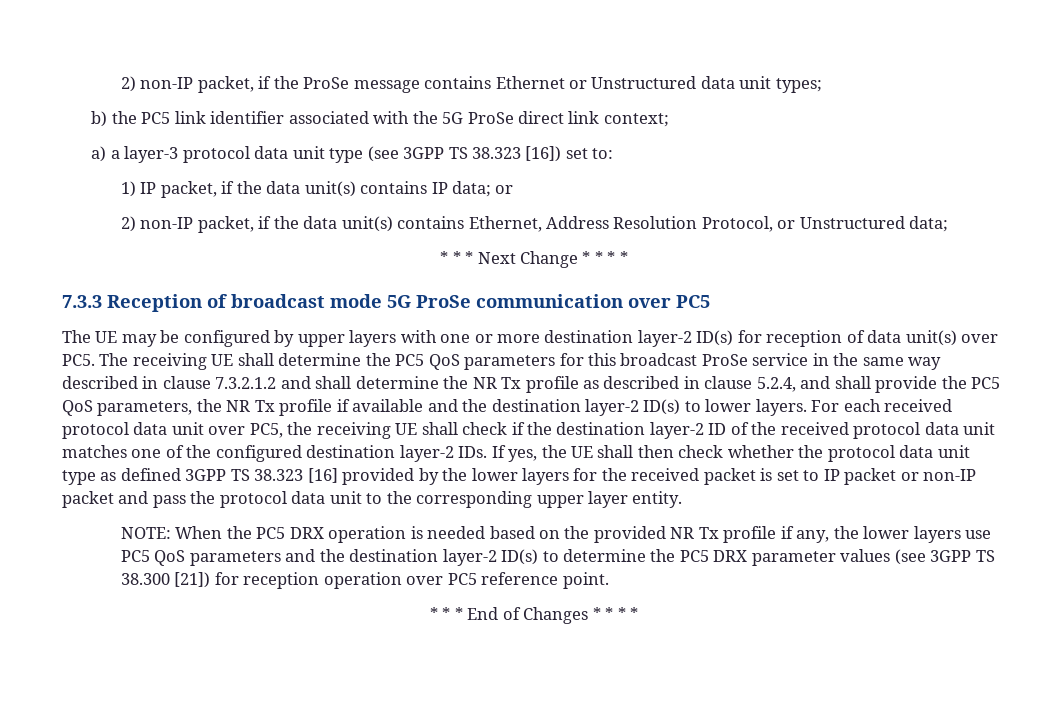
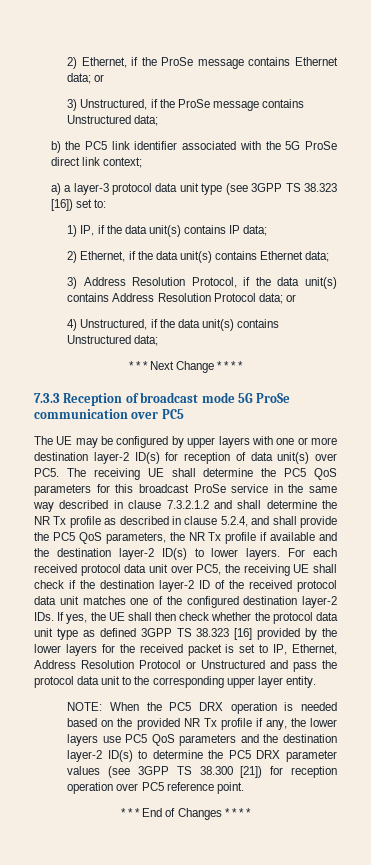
- 2) non-IP packet, if the ProSe message contains Ethernet or Unstructured data unit types;
+ 2) Ethernet, if the ProSe message contains Ethernet data; or
+ 3) Unstructured, if the ProSe message contains Unstructured data;
- 1) IP packet, if the data unit(s) contains IP data; or
- 2) non-IP packet, if the data unit(s) contains Ethernet, Address Resolution Protocol, or Unstructured data;
+ 1) IP, if the data unit(s) contains IP data;
+ 2) Ethernet, if the data unit(s) contains Ethernet data;
+ 3) Address Resolution Protocol, if the data unit(s) contains Address Resolution Protocol data; or
+ 4) Unstructured, if the data unit(s) contains Unstructured data;
- For each received protocol data unit over PC5, the receiving UE shall check if the destination layer-2 ID of the received protocol data unit matches one of the configured destination layer-2 IDs. If yes, the UE shall then check whether the protocol data unit type as defined 3GPP TS 38.323 [16] provided by the lower layers for the received packet is set to IP packet or non-IP packet and pass the protocol data unit to the corresponding upper layer entity.
+ For each received protocol data unit over PC5, the receiving UE shall check if the destination layer-2 ID of the received protocol data unit matches one of the configured destination layer-2 IDs. If yes, the UE shall then check whether the protocol data unit type as defined 3GPP TS 38.323 [16] provided by the lower layers for the received packet is set to IP, Ethernet, Address Resolution Protocol or Unstructured and pass the protocol data unit to the corresponding upper layer entity.

